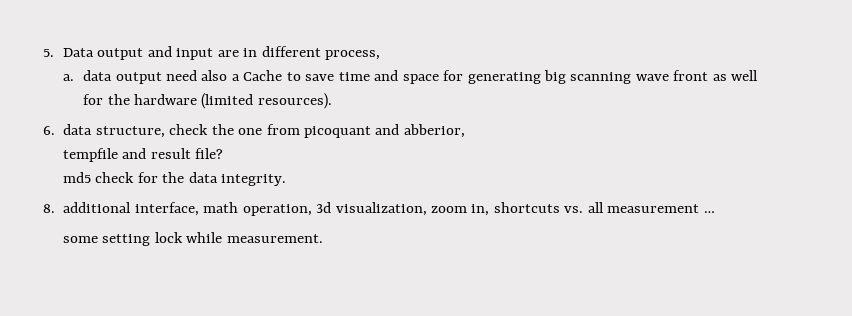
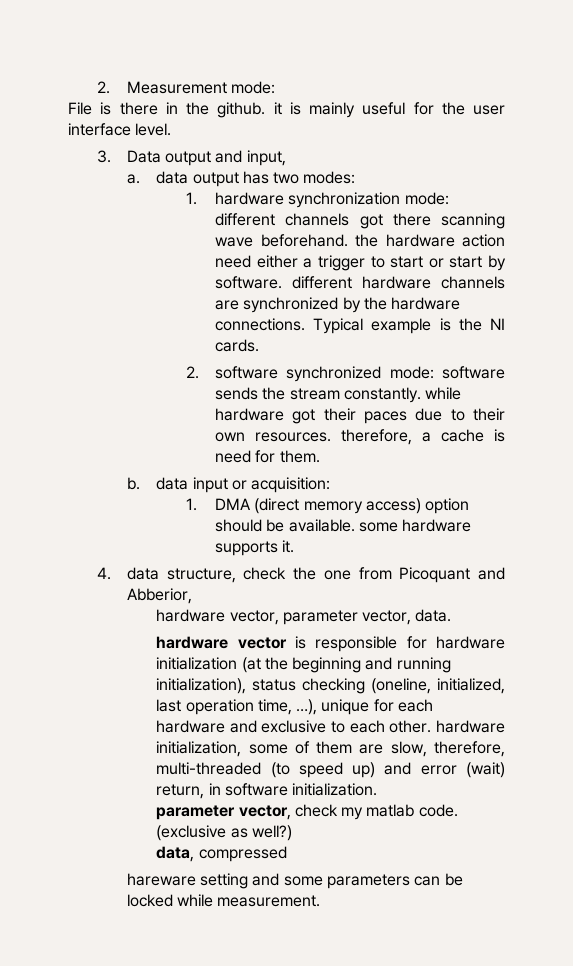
- 5. Data output and input are in different process,
- a. data output need also a Cache to save time and space for generating big scanning wave front as well for the hardware (limited resources).
- 6. data structure, check the one from picoquant and abberior,
- tempfile and result file?
- md5 check for the data integrity.
- 8. additional interface, math operation, 3d visualization, zoom in, shortcuts vs. all measurement …
- some setting lock while measurement.
+ 2. Measurement mode:
+ File is there in the github. it is mainly useful for the user interface level.
+ 3. Data output and input,
+ a. data output has two modes:
+ 1. hardware synchronization mode: different channels got there scanning wave beforehand. the hardware action need either a trigger to start or start by software. different hardware channels are synchronized by the hardware connections. Typical example is the NI cards.
+ 2. software synchronized mode: software sends the stream constantly. while hardware got their paces due to their own resources. therefore, a cache is need for them.
+ b. data input or acquisition:
+ 1. DMA (direct memory access) option should be available. some hardware supports it.
+ 4. data structure, check the one from Picoquant and Abberior,
+ hardware vector, parameter vector, data.
+ hardware vector is responsible for hardware initialization (at the beginning and running initialization), status checking (oneline, initialized, last operation time, …), unique for each hardware and exclusive to each other. hardware initialization, some of them are slow, therefore, multi-threaded (to speed up) and error (wait) return, in software initialization.
+ parameter vector, check my matlab code. (exclusive as well?)
+ data, compressed
+ hareware setting and some parameters can be locked while measurement.

